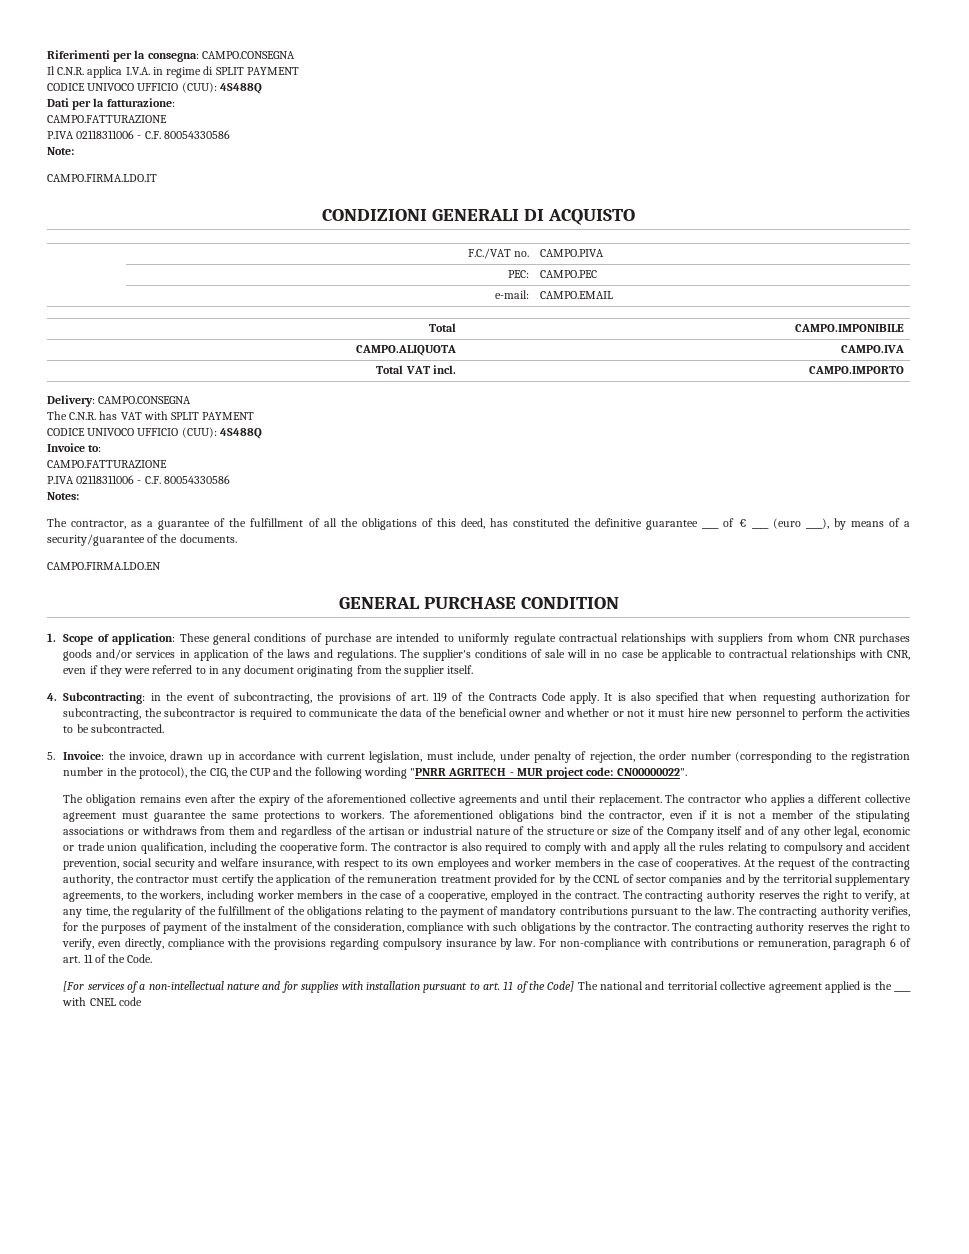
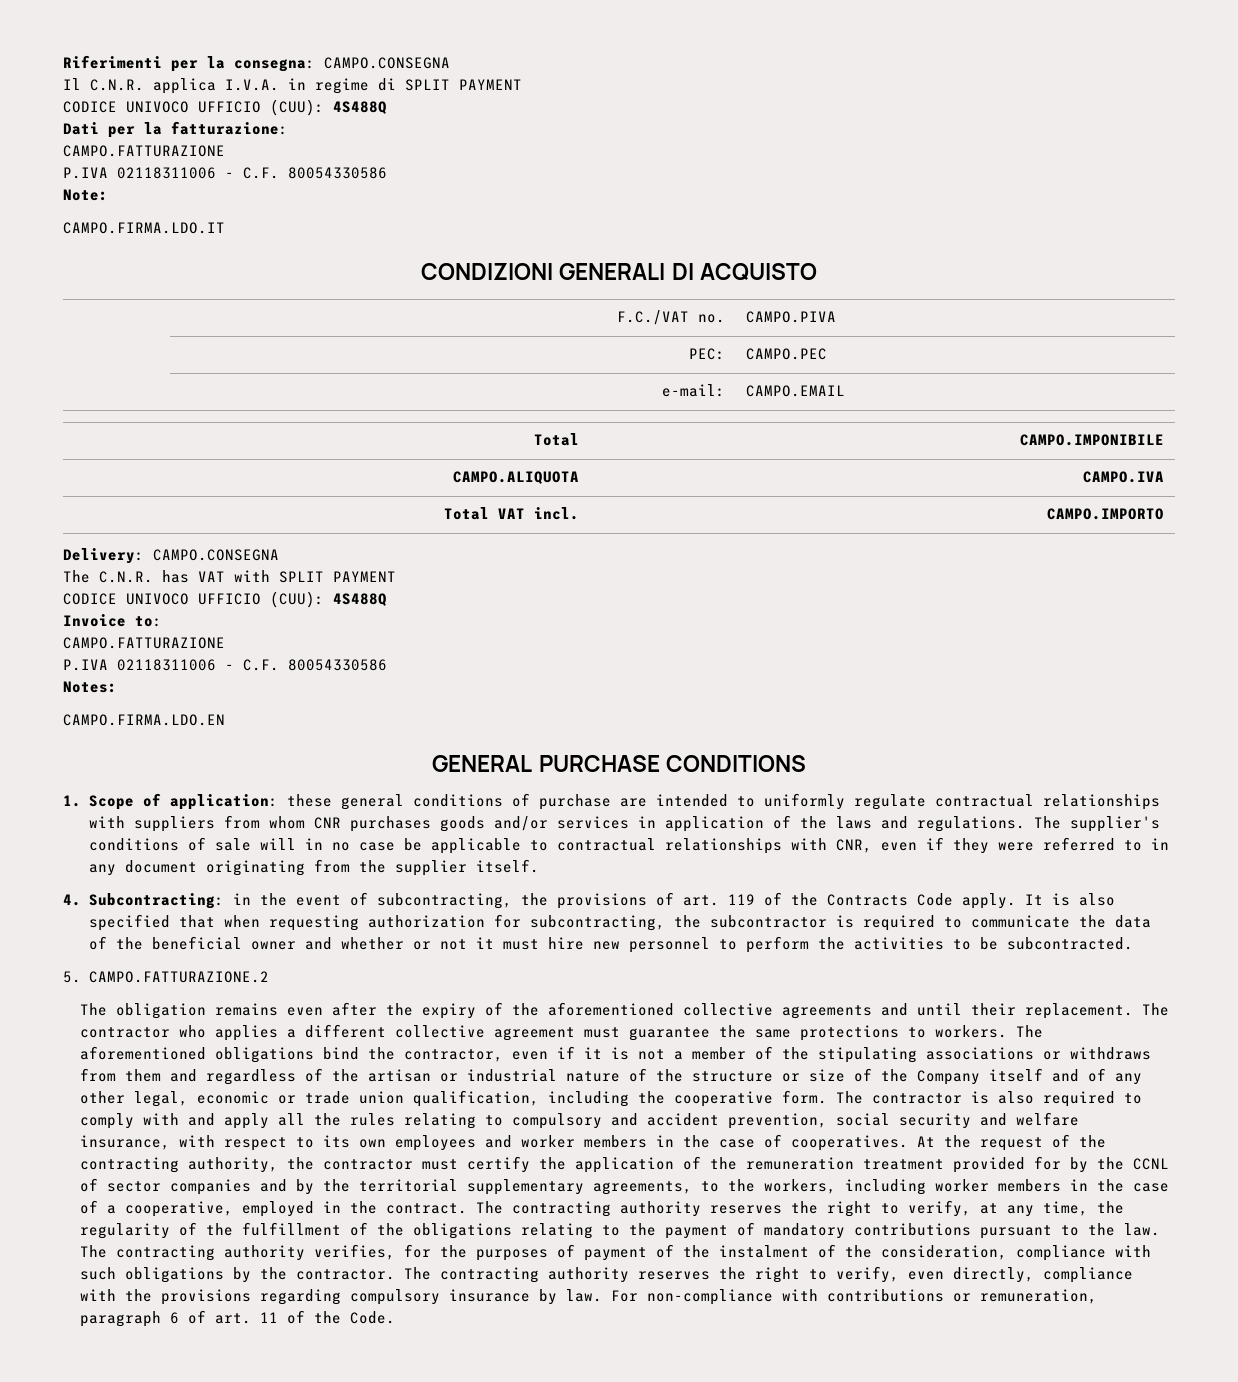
- The contractor, as a guarantee of the fulfillment of all the obligations of this deed, has constituted the definitive guarantee ____ of € ____ (euro ____), by means of a security/guarantee of the documents.
- GENERAL PURCHASE CONDITION
+ GENERAL PURCHASE CONDITIONS
- 1. Scope of application: These general conditions of purchase are intended to uniformly regulate contractual relationships with suppliers from whom CNR purchases goods and/or services in application of the laws and regulations.
+ 1. Scope of application: these general conditions of purchase are intended to uniformly regulate contractual relationships with suppliers from whom CNR purchases goods and/or services in application of the laws and regulations.
- 5. Invoice: the invoice, drawn up in accordance with current legislation, must include, under penalty of rejection, the order number (corresponding to the registration number in the protocol), the CIG, the CUP and the following wording "PNRR AGRITECH - MUR project code: CN00000022".
+ 5. CAMPO.FATTURAZIONE.2
- [For services of a non-intellectual nature and for supplies with installation pursuant to art. 11 of the Code] The national and territorial collective agreement applied is the ____ with CNEL code

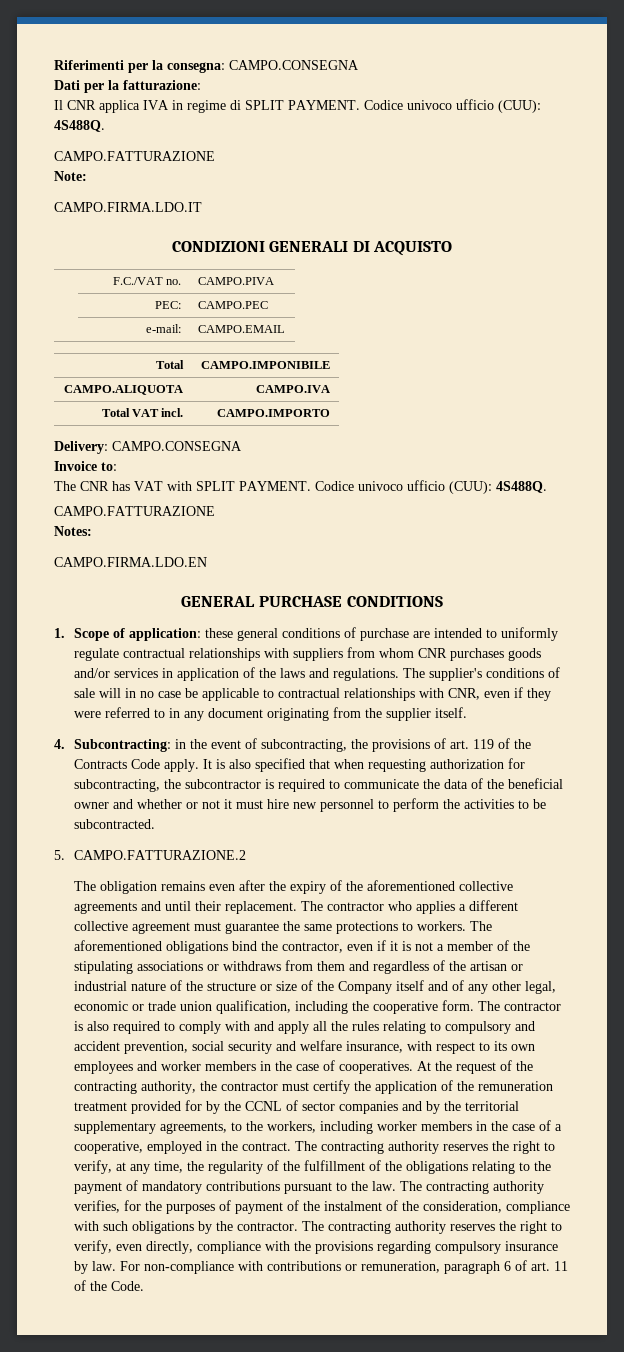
- Il C.N.R. applica I.V.A. in regime di SPLIT PAYMENT
- CODICE UNIVOCO UFFICIO (CUU): 4S488Q
  Dati per la fatturazione:
+ Il CNR applica IVA in regime di SPLIT PAYMENT. Codice univoco ufficio (CUU): 4S488Q.
  CAMPO.FATTURAZIONE
- P.IVA 02118311006 - C.F. 80054330586
- The C.N.R. has VAT with SPLIT PAYMENT
- CODICE UNIVOCO UFFICIO (CUU): 4S488Q
  Invoice to:
+ The CNR has VAT with SPLIT PAYMENT. Codice univoco ufficio (CUU): 4S488Q.
  CAMPO.FATTURAZIONE
- P.IVA 02118311006 - C.F. 80054330586

